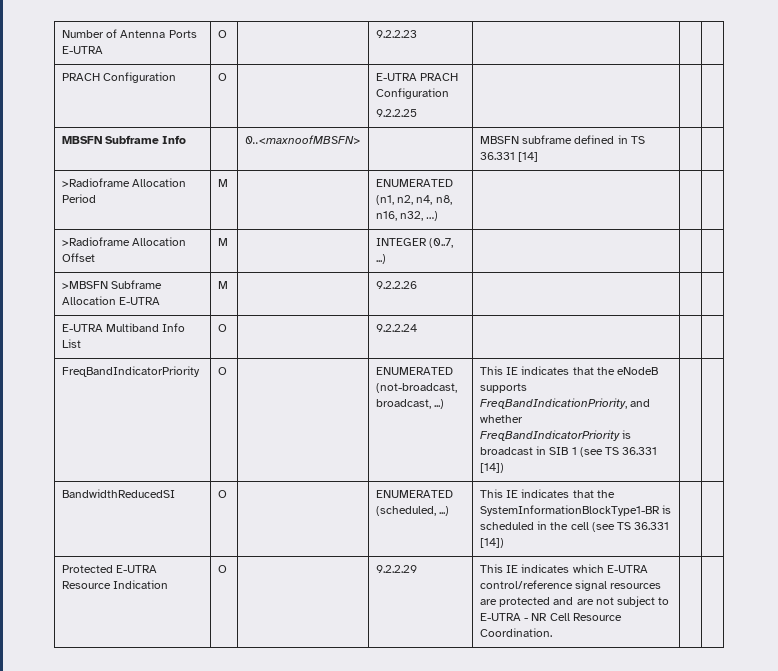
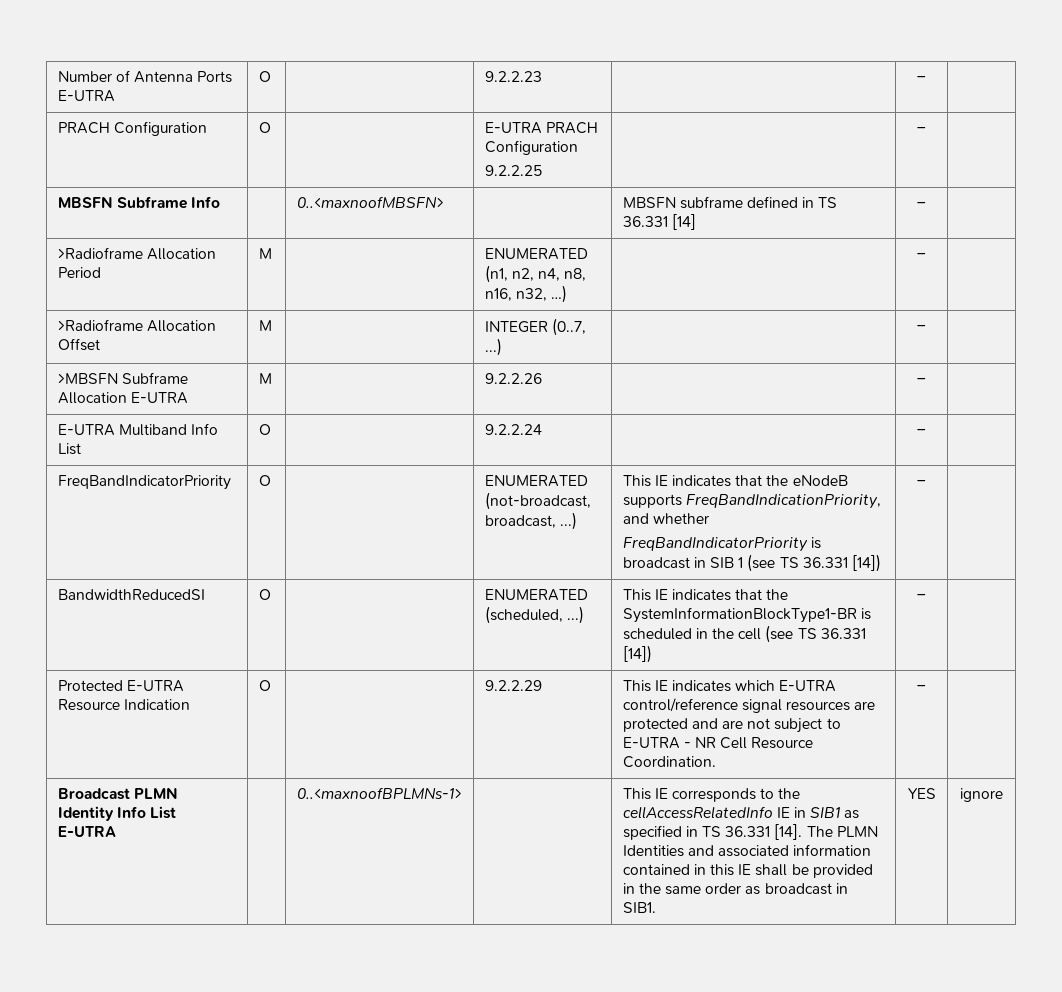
- Number of Antenna Ports E-UTRA | O | | 9.2.2.23 | | |
+ Number of Antenna Ports E-UTRA | O | | 9.2.2.23 | | – |
  PRACH Configuration | O | | E-UTRA PRACH Configuration
- 9.2.2.25 | | |
+ 9.2.2.25 | | – |
- MBSFN Subframe Info | | 0..<maxnoofMBSFN> | | MBSFN subframe defined in TS 36.331 [14] | |
+ MBSFN Subframe Info | | 0..<maxnoofMBSFN> | | MBSFN subframe defined in TS 36.331 [14] | – |
- >Radioframe Allocation Period | M | | ENUMERATED (n1, n2, n4, n8, n16, n32, …) | | |
+ >Radioframe Allocation Period | M | | ENUMERATED (n1, n2, n4, n8, n16, n32, …) | | – |
- >Radioframe Allocation Offset | M | | INTEGER (0..7, ...) | | |
+ >Radioframe Allocation Offset | M | | INTEGER (0..7, ...) | | – |
- >MBSFN Subframe Allocation E-UTRA | M | | 9.2.2.26 | | |
+ >MBSFN Subframe Allocation E-UTRA | M | | 9.2.2.26 | | – |
- E-UTRA Multiband Info List | O | | 9.2.2.24 | | |
+ E-UTRA Multiband Info List | O | | 9.2.2.24 | | – |
  FreqBandIndicatorPriority | O | | ENUMERATED (not-broadcast, broadcast, ...) | This IE indicates that the eNodeB supports FreqBandIndicationPriority, and whether
- FreqBandIndicatorPriority is broadcast in SIB 1 (see TS 36.331 [14]) | |
+ FreqBandIndicatorPriority is broadcast in SIB 1 (see TS 36.331 [14]) | – |
- BandwidthReducedSI | O | | ENUMERATED (scheduled, ...) | This IE indicates that the SystemInformationBlockType1-BR is scheduled in the cell (see TS 36.331 [14]) | |
+ BandwidthReducedSI | O | | ENUMERATED (scheduled, ...) | This IE indicates that the SystemInformationBlockType1-BR is scheduled in the cell (see TS 36.331 [14]) | – |
- Protected E-UTRA Resource Indication | O | | 9.2.2.29 | This IE indicates which E-UTRA control/reference signal resources are protected and are not subject to E-UTRA - NR Cell Resource Coordination. | |
+ Protected E-UTRA Resource Indication | O | | 9.2.2.29 | This IE indicates which E-UTRA control/reference signal resources are protected and are not subject to E-UTRA - NR Cell Resource Coordination. | – |
+ Broadcast PLMN Identity Info List E-UTRA | | 0..<maxnoofBPLMNs-1> | | This IE corresponds to the cellAccessRelatedInfo IE in SIB1 as specified in TS 36.331 [14]. The PLMN Identities and associated information contained in this IE shall be provided in the same order as broadcast in SIB1. | YES | ignore

